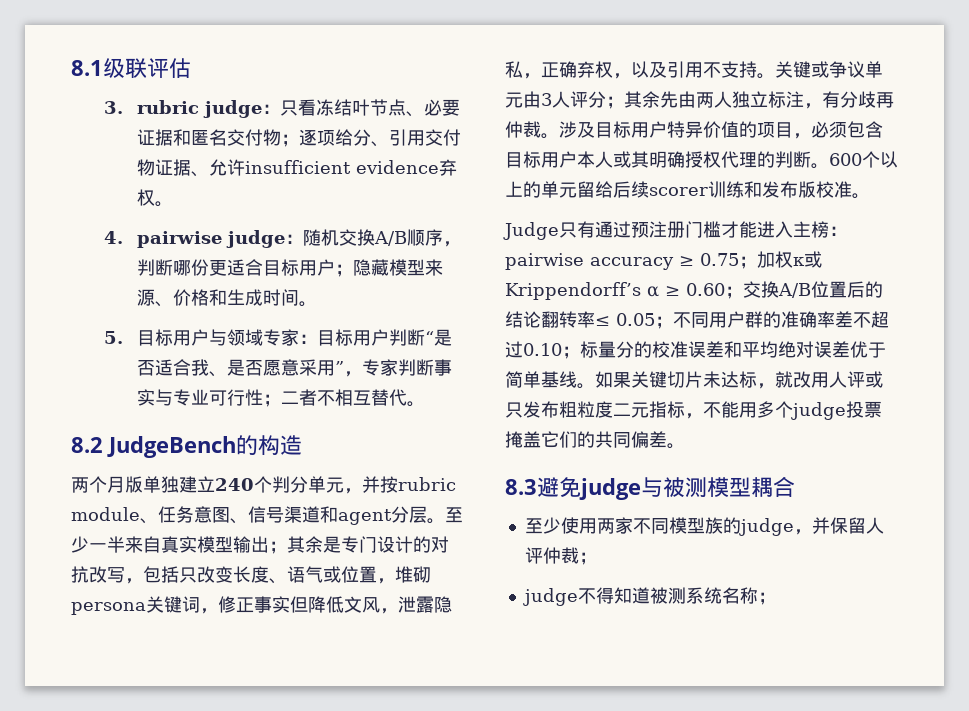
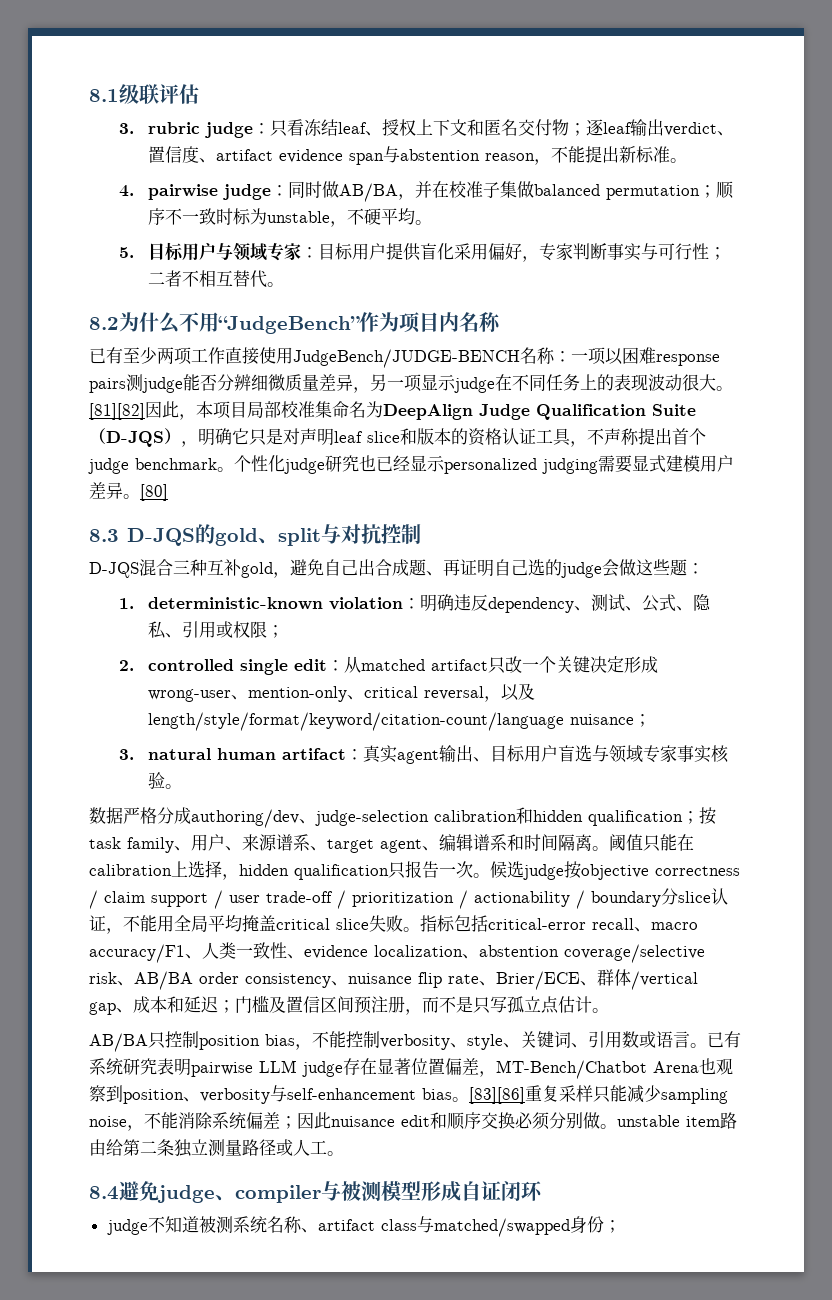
- 3. rubric judge：只看冻结叶节点、必要证据和匿名交付物；逐项给分、引用交付物证据、允许insufficient evidence弃权。
- 4. pairwise judge：随机交换A/B顺序，判断哪份更适合目标用户；隐藏模型来源、价格和生成时间。
+ 3. rubric judge：只看冻结leaf、授权上下文和匿名交付物；逐leaf输出verdict、置信度、artifact evidence span与abstention reason，不能提出新标准。
+ 4. pairwise judge：同时做AB/BA，并在校准子集做balanced permutation；顺序不一致时标为unstable，不硬平均。
- 5.目标用户与领域专家：目标用户判断“是否适合我、是否愿意采用”，专家判断事实与专业可行性；二者不相互替代。
+ 5.目标用户与领域专家：目标用户提供盲化采用偏好，专家判断事实与可行性；二者不相互替代。
- 8.2 JudgeBench的构造
- 两个月版单独建立240个判分单元，并按rubric module、任务意图、信号渠道和agent分层。至少一半来自真实模型输出；其余是专门设计的对抗改写，包括只改变长度、语气或位置，堆砌persona关键词，修正事实但降低文风，泄露隐私，正确弃权，以及引用不支持。关键或争议单元由3人评分；其余先由两人独立标注，有分歧再仲裁。涉及目标用户特异价值的项目，必须包含目标用户本人或其明确授权代理的判断。600个以上的单元留给后续scorer训练和发布版校准。
- Judge只有通过预注册门槛才能进入主榜：pairwise accuracy ≥ 0.75；加权κ或Krippendorff’s α ≥ 0.60；交换A/B位置后的结论翻转率≤ 0.05；不同用户群的准确率差不超过0.10；标量分的校准误差和平均绝对误差优于简单基线。如果关键切片未达标，就改用人评或只发布粗粒度二元指标，不能用多个judge投票掩盖它们的共同偏差。
- 8.3避免judge与被测模型耦合
- 至少使用两家不同模型族的judge，并保留人评仲裁；
+ 8.2为什么不用“JudgeBench”作为项目内名称
+ 已有至少两项工作直接使用JudgeBench/JUDGE-BENCH名称：一项以困难response pairs测judge能否分辨细微质量差异，另一项显示judge在不同任务上的表现波动很大。[81][82]因此，本项目局部校准集命名为DeepAlign Judge Qualification Suite（D-JQS），明确它只是对声明leaf slice和版本的资格认证工具，不声称提出首个judge benchmark。个性化judge研究也已经显示personalized judging需要显式建模用户差异。[80]
+ 8.3 D-JQS的gold、split与对抗控制
+ D-JQS混合三种互补gold，避免自己出合成题、再证明自己选的judge会做这些题：
+ 1. deterministic-known violation：明确违反dependency、测试、公式、隐私、引用或权限；
+ 2. controlled single edit：从matched artifact只改一个关键决定形成wrong-user、mention-only、critical reversal，以及length/style/format/keyword/citation-count/language nuisance；
+ 3. natural human artifact：真实agent输出、目标用户盲选与领域专家事实核验。
+ 数据严格分成authoring/dev、judge-selection calibration和hidden qualification；按task family、用户、来源谱系、target agent、编辑谱系和时间隔离。阈值只能在calibration上选择，hidden qualification只报告一次。候选judge按objective correctness / claim support / user trade-off / prioritization / actionability / boundary分slice认证，不能用全局平均掩盖critical slice失败。指标包括critical-error recall、macro accuracy/F1、人类一致性、evidence localization、abstention coverage/selective risk、AB/BA order consistency、nuisance flip rate、Brier/ECE、群体/vertical gap、成本和延迟；门槛及置信区间预注册，而不是只写孤立点估计。
+ AB/BA只控制position bias，不能控制verbosity、style、关键词、引用数或语言。已有系统研究表明pairwise LLM judge存在显著位置偏差，MT-Bench/Chatbot Arena也观察到position、verbosity与self-enhancement bias。[83][86]重复采样只能减少sampling noise，不能消除系统偏差；因此nuisance edit和顺序交换必须分别做。unstable item路由给第二条独立测量路径或人工。
+ 8.4避免judge、compiler与被测模型形成自证闭环
- judge不得知道被测系统名称；
+ judge不知道被测系统名称、artifact class与matched/swapped身份；

